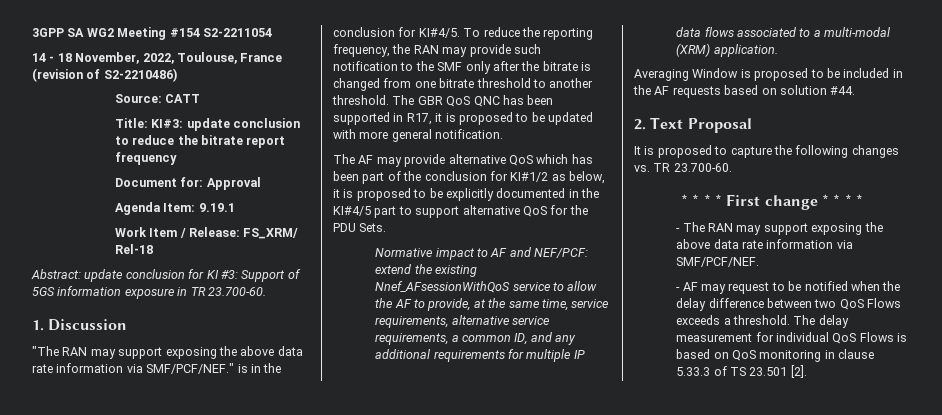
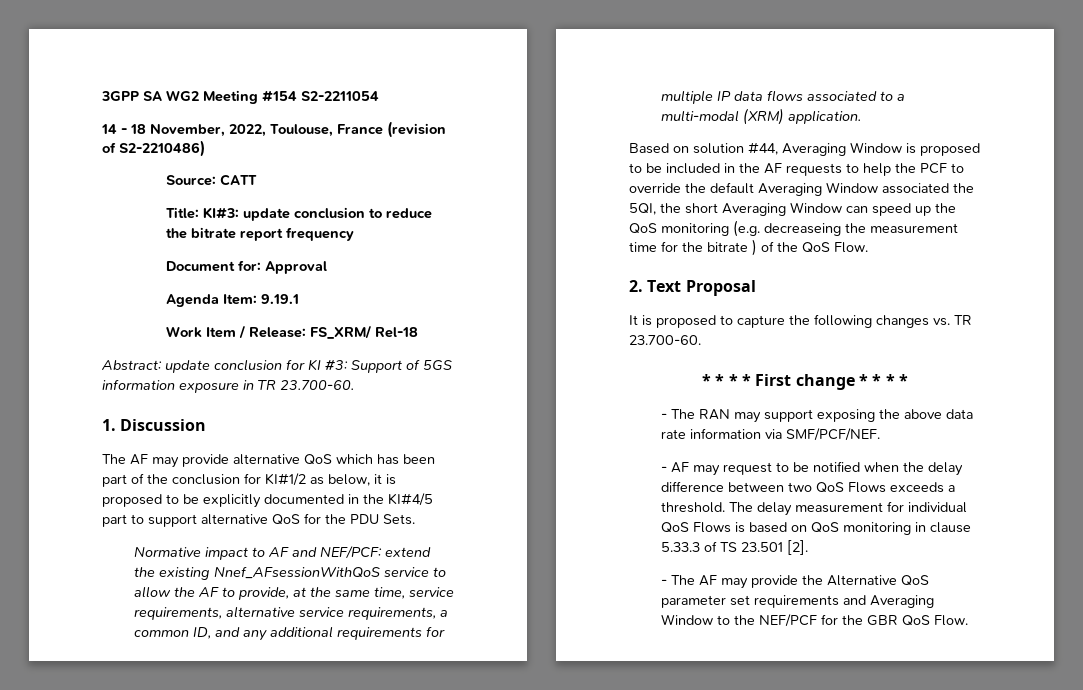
- "The RAN may support exposing the above data rate information via SMF/PCF/NEF." is in the conclusion for KI#4/5. To reduce the reporting frequency, the RAN may provide such notification to the SMF only after the bitrate is changed from one bitrate threshold to another threshold. The GBR QoS QNC has been supported in R17, it is proposed to be updated with more general notification.
- Averaging Window is proposed to be included in the AF requests based on solution #44.
+ Based on solution #44, Averaging Window is proposed to be included in the AF requests to help the PCF to override the default Averaging Window associated the 5QI, the short Averaging Window can speed up the QoS monitoring (e.g. decreaseing the measurement time for the bitrate ) of the QoS Flow.
+ - The AF may provide the Alternative QoS parameter set requirements and Averaging Window to the NEF/PCF for the GBR QoS Flow.

